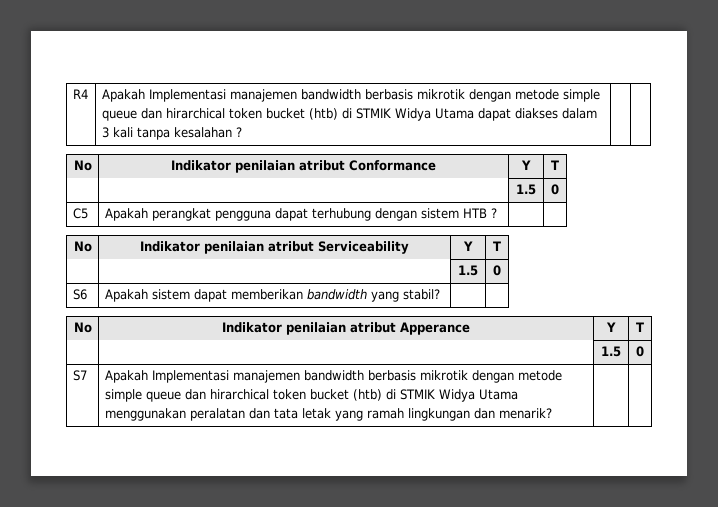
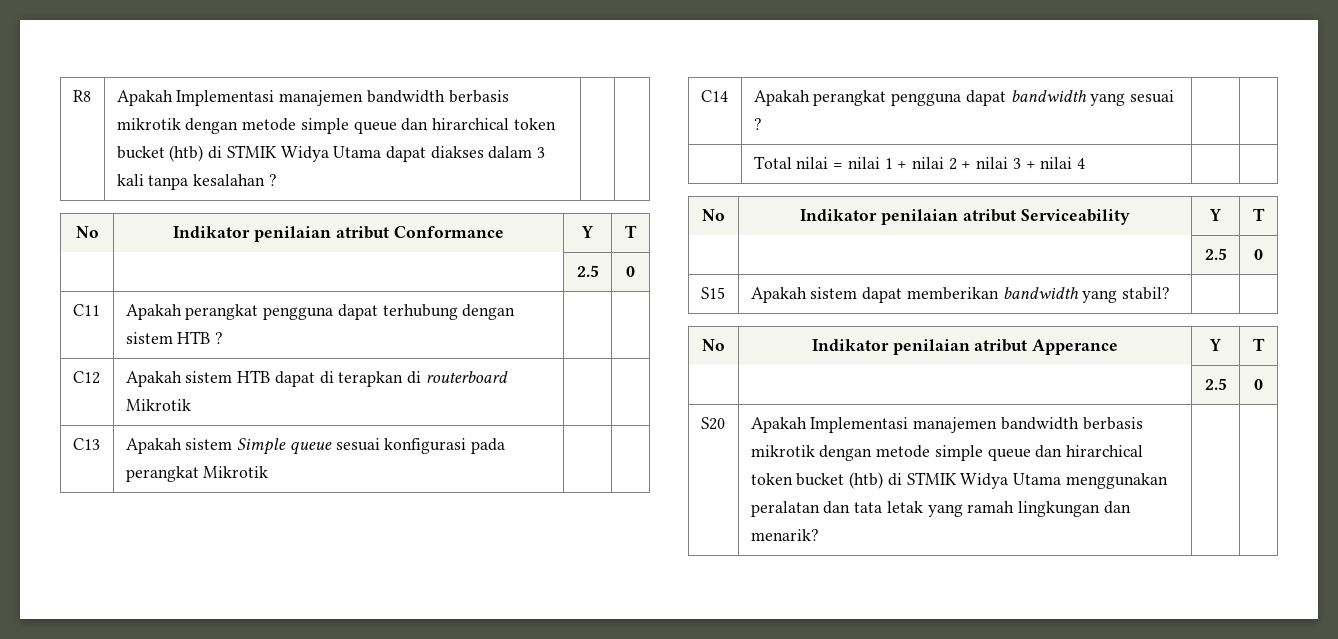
- R4 | Apakah Implementasi manajemen bandwidth berbasis mikrotik dengan metode simple queue dan hirarchical token bucket (htb) di STMIK Widya Utama dapat diakses dalam 3 kali tanpa kesalahan ? | |
+ R8 | Apakah Implementasi manajemen bandwidth berbasis mikrotik dengan metode simple queue dan hirarchical token bucket (htb) di STMIK Widya Utama dapat diakses dalam 3 kali tanpa kesalahan ? | |
  No | Indikator penilaian atribut Conformance | Y | T
- | | 1.5 | 0
- C5 | Apakah perangkat pengguna dapat terhubung dengan sistem HTB ? | |
+ | | 2.5 | 0
+ C11 | Apakah perangkat pengguna dapat terhubung dengan sistem HTB ? | |
+ C12 | Apakah sistem HTB dapat di terapkan di routerboard Mikrotik | |
+ C13 | Apakah sistem Simple queue sesuai konfigurasi pada perangkat Mikrotik | |
+ C14 | Apakah perangkat pengguna dapat bandwidth yang sesuai ? | |
+ | Total nilai = nilai 1 + nilai 2 + nilai 3 + nilai 4 | |
  No | Indikator penilaian atribut Serviceability | Y | T
- | | 1.5 | 0
- S6 | Apakah sistem dapat memberikan bandwidth yang stabil? | |
+ | | 2.5 | 0
+ S15 | Apakah sistem dapat memberikan bandwidth yang stabil? | |
  No | Indikator penilaian atribut Apperance | Y | T
- | | 1.5 | 0
- S7 | Apakah Implementasi manajemen bandwidth berbasis mikrotik dengan metode simple queue dan hirarchical token bucket (htb) di STMIK Widya Utama menggunakan peralatan dan tata letak yang ramah lingkungan dan menarik? | |
+ | | 2.5 | 0
+ S20 | Apakah Implementasi manajemen bandwidth berbasis mikrotik dengan metode simple queue dan hirarchical token bucket (htb) di STMIK Widya Utama menggunakan peralatan dan tata letak yang ramah lingkungan dan menarik? | |

